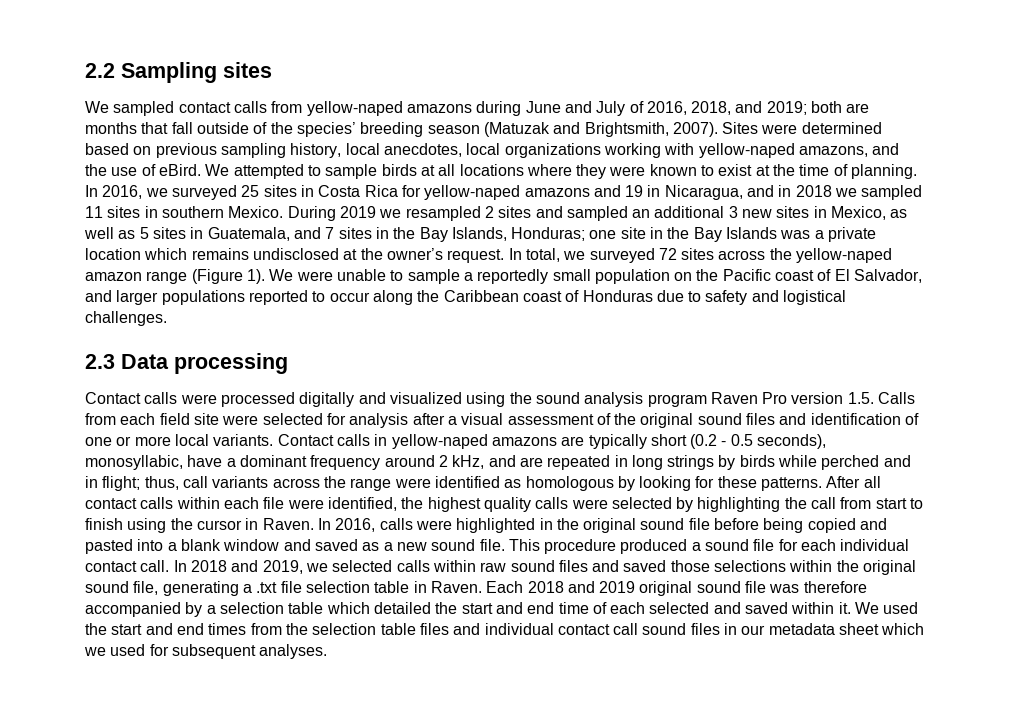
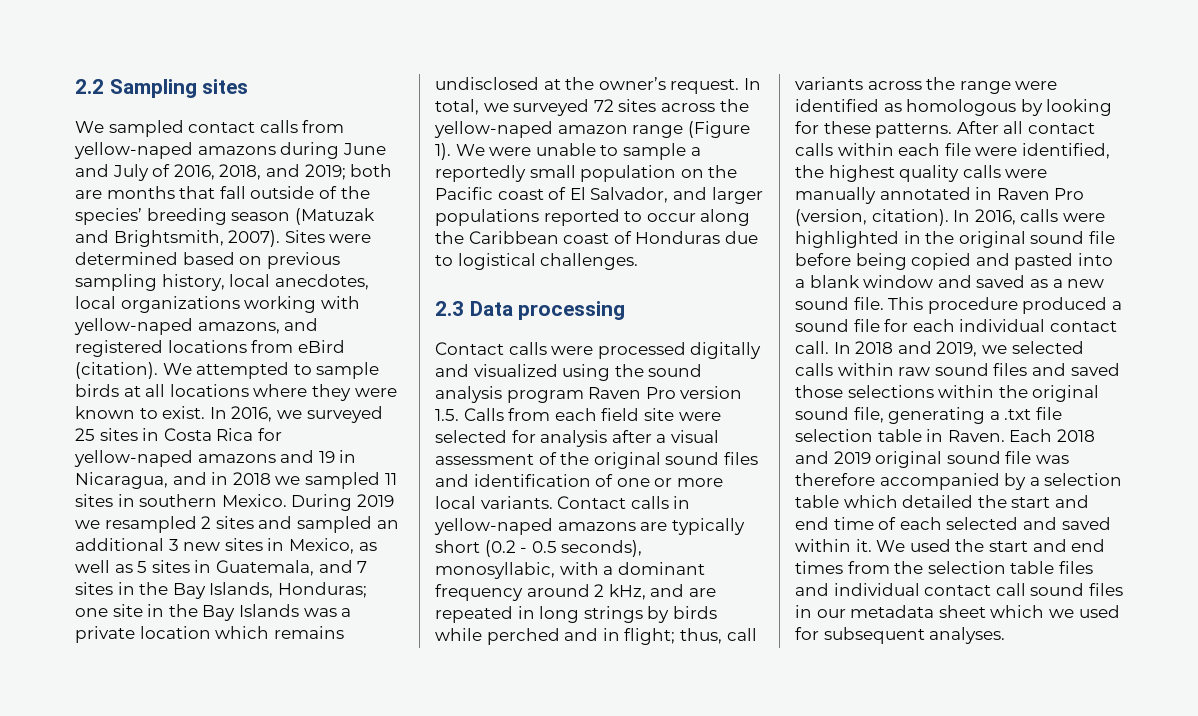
- Sites were determined based on previous sampling history, local anecdotes, local organizations working with yellow-naped amazons, and the use of eBird.
+ Sites were determined based on previous sampling history, local anecdotes, local organizations working with yellow-naped amazons, and registered locations from eBird (citation).
- We attempted to sample birds at all locations where they were known to exist at the time of planning.
+ We attempted to sample birds at all locations where they were known to exist.
- We were unable to sample a reportedly small population on the Pacific coast of El Salvador, and larger populations reported to occur along the Caribbean coast of Honduras due to safety and logistical challenges.
+ We were unable to sample a reportedly small population on the Pacific coast of El Salvador, and larger populations reported to occur along the Caribbean coast of Honduras due to logistical challenges.
- Contact calls in yellow-naped amazons are typically short (0.2 - 0.5 seconds), monosyllabic, have a dominant frequency around 2 kHz, and are repeated in long strings by birds while perched and in flight; thus, call variants across the range were identified as homologous by looking for these patterns.
+ Contact calls in yellow-naped amazons are typically short (0.2 - 0.5 seconds), monosyllabic, with a dominant frequency around 2 kHz, and are repeated in long strings by birds while perched and in flight; thus, call variants across the range were identified as homologous by looking for these patterns.
- After all contact calls within each file were identified, the highest quality calls were selected by highlighting the call from start to finish using the cursor in Raven.
+ After all contact calls within each file were identified, the highest quality calls were manually annotated in Raven Pro (version, citation).

